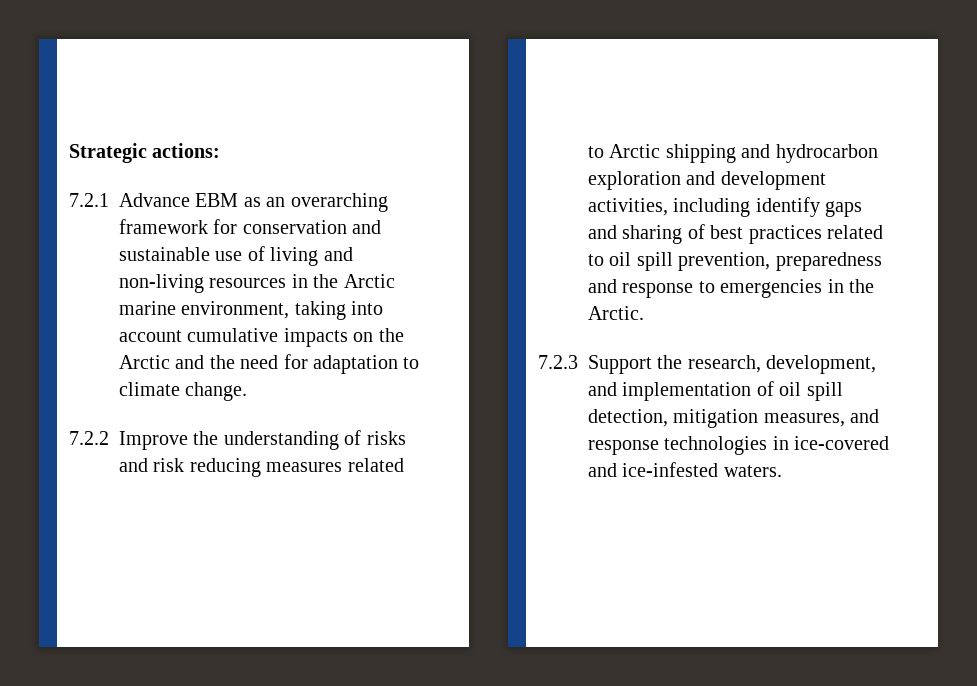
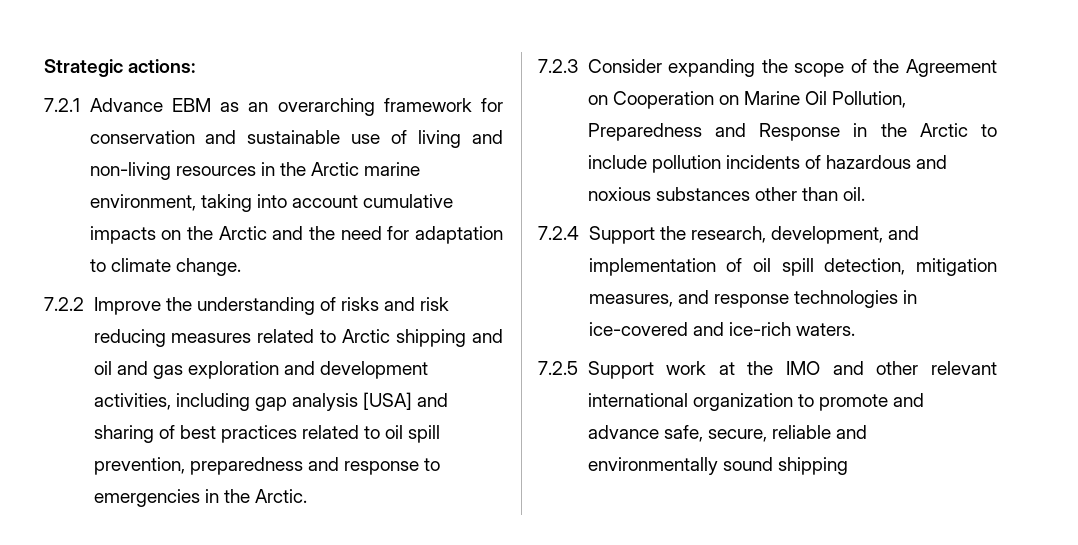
- 7.2.2 Improve the understanding of risks and risk reducing measures related to Arctic shipping and hydrocarbon exploration and development activities, including identify gaps and sharing of best practices related to oil spill prevention, preparedness and response to emergencies in the Arctic.
+ 7.2.2 Improve the understanding of risks and risk reducing measures related to Arctic shipping and oil and gas exploration and development activities, including gap analysis [USA] and sharing of best practices related to oil spill prevention, preparedness and response to emergencies in the Arctic.
- 7.2.3 Support the research, development, and implementation of oil spill detection, mitigation measures, and response technologies in ice-covered and ice-infested waters.
+ 7.2.3 Consider expanding the scope of the Agreement on Cooperation on Marine Oil Pollution, Preparedness and Response in the Arctic to include pollution incidents of hazardous and noxious substances other than oil.
+ 7.2.4 Support the research, development, and implementation of oil spill detection, mitigation measures, and response technologies in ice-covered and ice-rich waters.
+ 7.2.5 Support work at the IMO and other relevant international organization to promote and advance safe, secure, reliable and environmentally sound shipping

